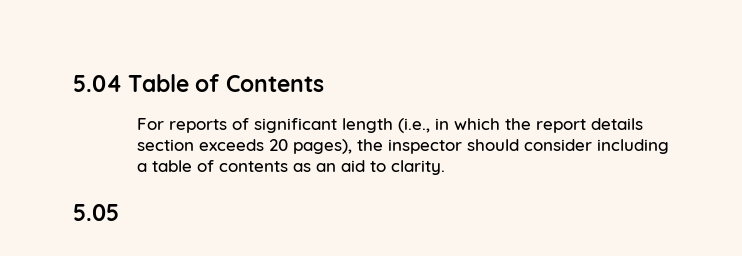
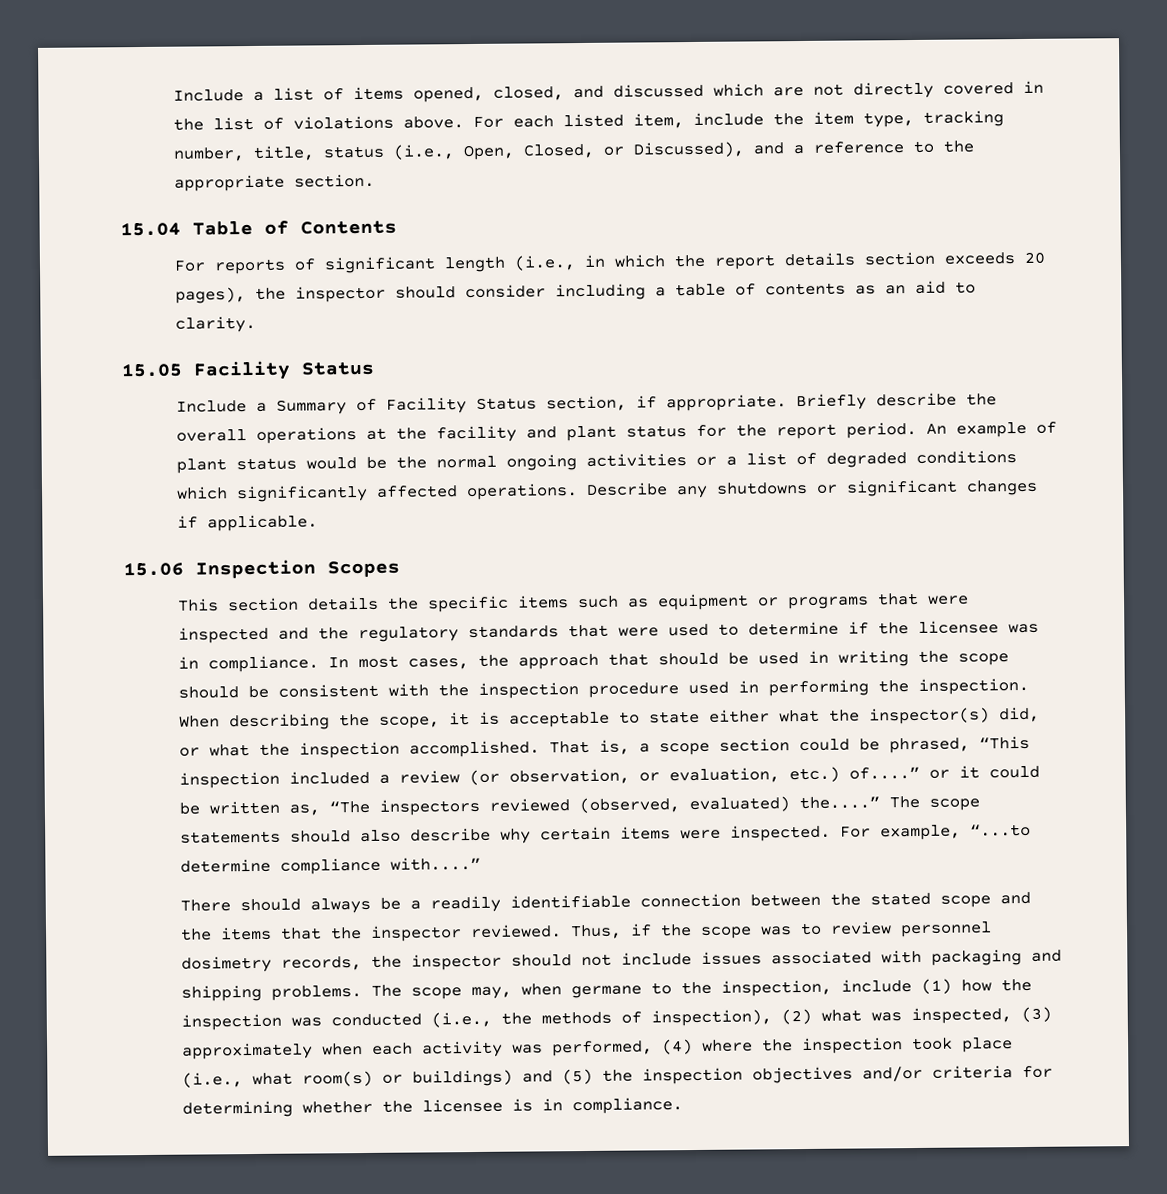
- 5.04 Table of Contents
+ Include a list of items opened, closed, and discussed which are not directly covered in the list of violations above. For each listed item, include the item type, tracking number, title, status (i.e., Open, Closed, or Discussed), and a reference to the appropriate section.
+ 15.04 Table of Contents
- 5.05
+ 15.05 Facility Status
+ Include a Summary of Facility Status section, if appropriate. Briefly describe the overall operations at the facility and plant status for the report period. An example of plant status would be the normal ongoing activities or a list of degraded conditions which significantly affected operations. Describe any shutdowns or significant changes if applicable.
+ 15.06 Inspection Scopes
+ This section details the specific items such as equipment or programs that were inspected and the regulatory standards that were used to determine if the licensee was in compliance. In most cases, the approach that should be used in writing the scope should be consistent with the inspection procedure used in performing the inspection. When describing the scope, it is acceptable to state either what the inspector(s) did, or what the inspection accomplished. That is, a scope section could be phrased, “This inspection included a review (or observation, or evaluation, etc.) of....” or it could be written as, “The inspectors reviewed (observed, evaluated) the....” The scope statements should also describe why certain items were inspected. For example, “...to determine compliance with....”
+ There should always be a readily identifiable connection between the stated scope and the items that the inspector reviewed. Thus, if the scope was to review personnel dosimetry records, the inspector should not include issues associated with packaging and shipping problems. The scope may, when germane to the inspection, include (1) how the inspection was conducted (i.e., the methods of inspection), (2) what was inspected, (3) approximately when each activity was performed, (4) where the inspection took place (i.e., what room(s) or buildings) and (5) the inspection objectives and/or criteria for determining whether the licensee is in compliance.

